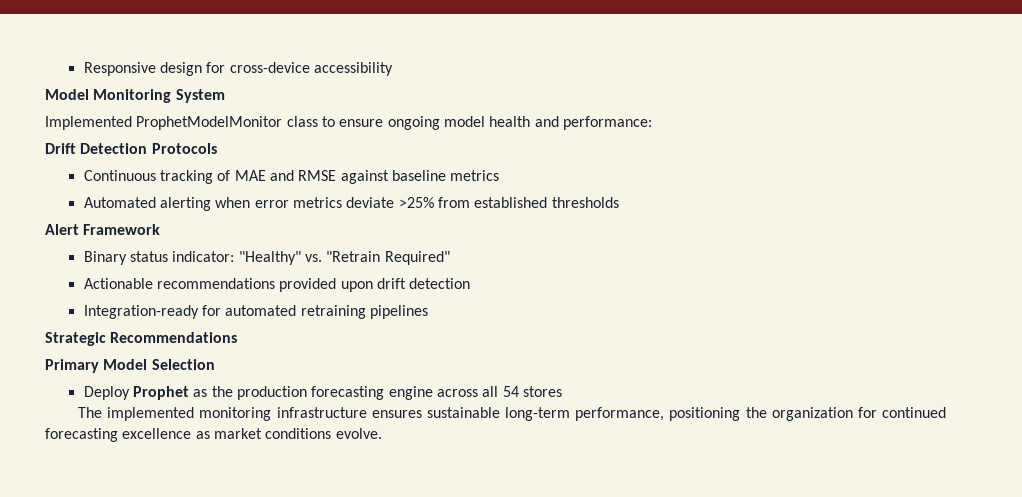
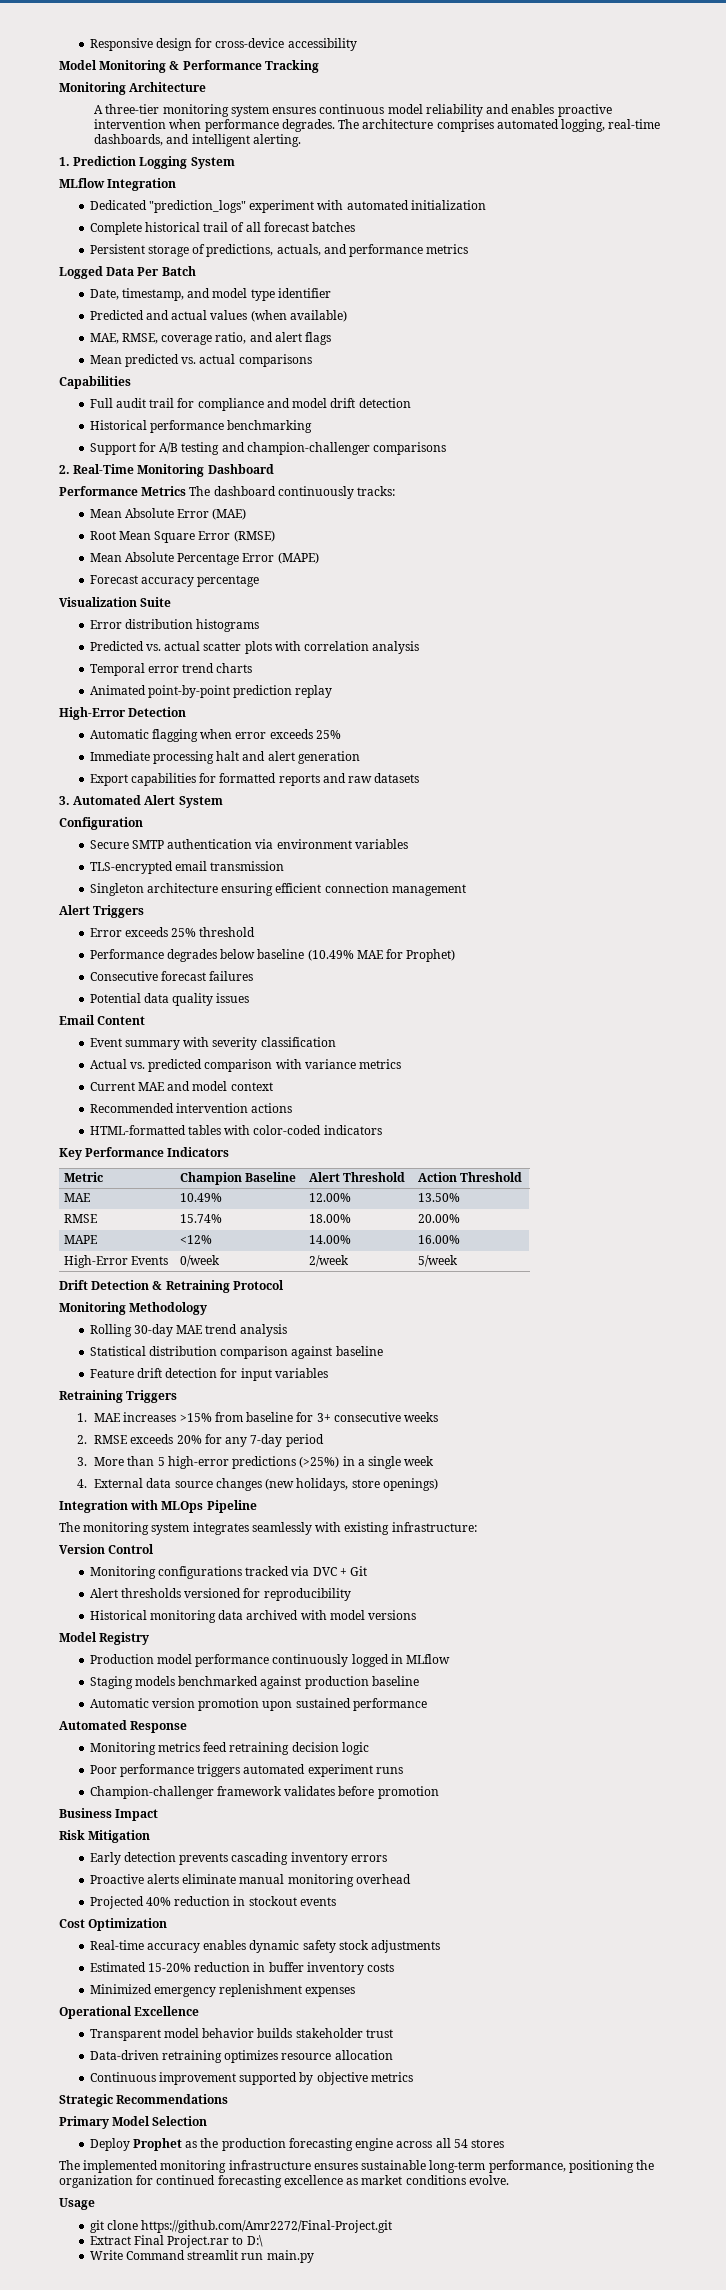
- Model Monitoring System
- Implemented ProphetModelMonitor class to ensure ongoing model health and performance:
- Drift Detection Protocols
- Continuous tracking of MAE and RMSE against baseline metrics
- Automated alerting when error metrics deviate >25% from established thresholds
- Alert Framework
- Binary status indicator: "Healthy" vs. "Retrain Required"
- Actionable recommendations provided upon drift detection
- Integration-ready for automated retraining pipelines
+ Model Monitoring & Performance Tracking
+ Monitoring Architecture
+ A three-tier monitoring system ensures continuous model reliability and enables proactive intervention when performance degrades. The architecture comprises automated logging, real-time dashboards, and intelligent alerting.
+ 1. Prediction Logging System
+ MLflow Integration
+ Dedicated "prediction_logs" experiment with automated initialization
+ Complete historical trail of all forecast batches
+ Persistent storage of predictions, actuals, and performance metrics
+ Logged Data Per Batch
+ Date, timestamp, and model type identifier
+ Predicted and actual values (when available)
+ MAE, RMSE, coverage ratio, and alert flags
+ Mean predicted vs. actual comparisons
+ Capabilities
+ Full audit trail for compliance and model drift detection
+ Historical performance benchmarking
+ Support for A/B testing and champion-challenger comparisons
+ 2. Real-Time Monitoring Dashboard
+ Performance Metrics The dashboard continuously tracks:
+ Mean Absolute Error (MAE)
+ Root Mean Square Error (RMSE)
+ Mean Absolute Percentage Error (MAPE)
+ Forecast accuracy percentage
+ Visualization Suite
+ Error distribution histograms
+ Predicted vs. actual scatter plots with correlation analysis
+ Temporal error trend charts
+ Animated point-by-point prediction replay
+ High-Error Detection
+ Automatic flagging when error exceeds 25%
+ Immediate processing halt and alert generation
+ Export capabilities for formatted reports and raw datasets
+ 3. Automated Alert System
+ Configuration
+ Secure SMTP authentication via environment variables
+ TLS-encrypted email transmission
+ Singleton architecture ensuring efficient connection management
+ Alert Triggers
+ Error exceeds 25% threshold
+ Performance degrades below baseline (10.49% MAE for Prophet)
+ Consecutive forecast failures
+ Potential data quality issues
+ Email Content
+ Event summary with severity classification
+ Actual vs. predicted comparison with variance metrics
+ Current MAE and model context
+ Recommended intervention actions
+ HTML-formatted tables with color-coded indicators
+ Key Performance Indicators
+ Metric | Champion Baseline | Alert Threshold | Action Threshold
+ MAE | 10.49% | 12.00% | 13.50%
+ RMSE | 15.74% | 18.00% | 20.00%
+ MAPE | <12% | 14.00% | 16.00%
+ High-Error Events | 0/week | 2/week | 5/week
+ Drift Detection & Retraining Protocol
+ Monitoring Methodology
+ Rolling 30-day MAE trend analysis
+ Statistical distribution comparison against baseline
+ Feature drift detection for input variables
+ Retraining Triggers
+ 1. MAE increases >15% from baseline for 3+ consecutive weeks
+ 2. RMSE exceeds 20% for any 7-day period
+ 3. More than 5 high-error predictions (>25%) in a single week
+ 4. External data source changes (new holidays, store openings)
+ Integration with MLOps Pipeline
+ The monitoring system integrates seamlessly with existing infrastructure:
+ Version Control
+ Monitoring configurations tracked via DVC + Git
+ Alert thresholds versioned for reproducibility
+ Historical monitoring data archived with model versions
+ Model Registry
+ Production model performance continuously logged in MLflow
+ Staging models benchmarked against production baseline
+ Automatic version promotion upon sustained performance
+ Automated Response
+ Monitoring metrics feed retraining decision logic
+ Poor performance triggers automated experiment runs
+ Champion-challenger framework validates before promotion
+ Business Impact
+ Risk Mitigation
+ Early detection prevents cascading inventory errors
+ Proactive alerts eliminate manual monitoring overhead
+ Projected 40% reduction in stockout events
+ Cost Optimization
+ Real-time accuracy enables dynamic safety stock adjustments
+ Estimated 15-20% reduction in buffer inventory costs
+ Minimized emergency replenishment expenses
+ Operational Excellence
+ Transparent model behavior builds stakeholder trust
+ Data-driven retraining optimizes resource allocation
+ Continuous improvement supported by objective metrics
+ Usage
+ git clone https://github.com/Amr2272/Final-Project.git
+ Extract Final Project.rar to D:\
+ Write Command streamlit run main.py

